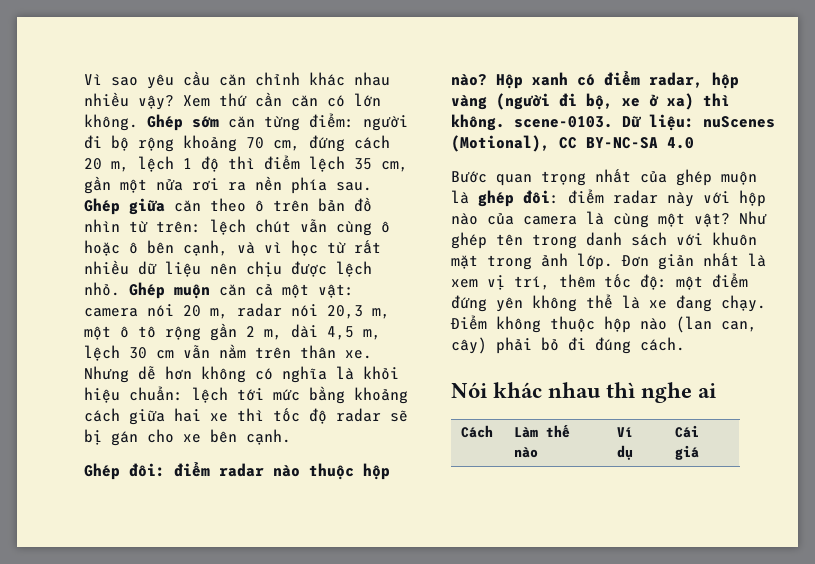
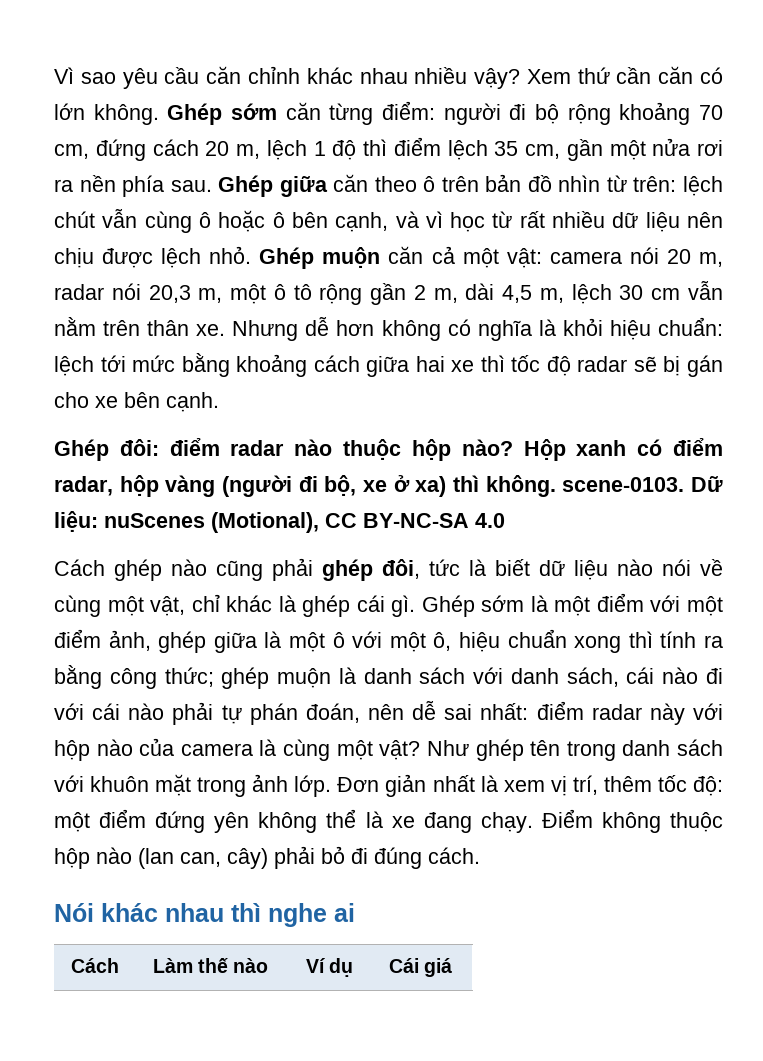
- Bước quan trọng nhất của ghép muộn là ghép đôi: điểm radar này với hộp nào của camera là cùng một vật?
+ Cách ghép nào cũng phải ghép đôi, tức là biết dữ liệu nào nói về cùng một vật, chỉ khác là ghép cái gì. Ghép sớm là một điểm với một điểm ảnh, ghép giữa là một ô với một ô, hiệu chuẩn xong thì tính ra bằng công thức; ghép muộn là danh sách với danh sách, cái nào đi với cái nào phải tự phán đoán, nên dễ sai nhất: điểm radar này với hộp nào của camera là cùng một vật?

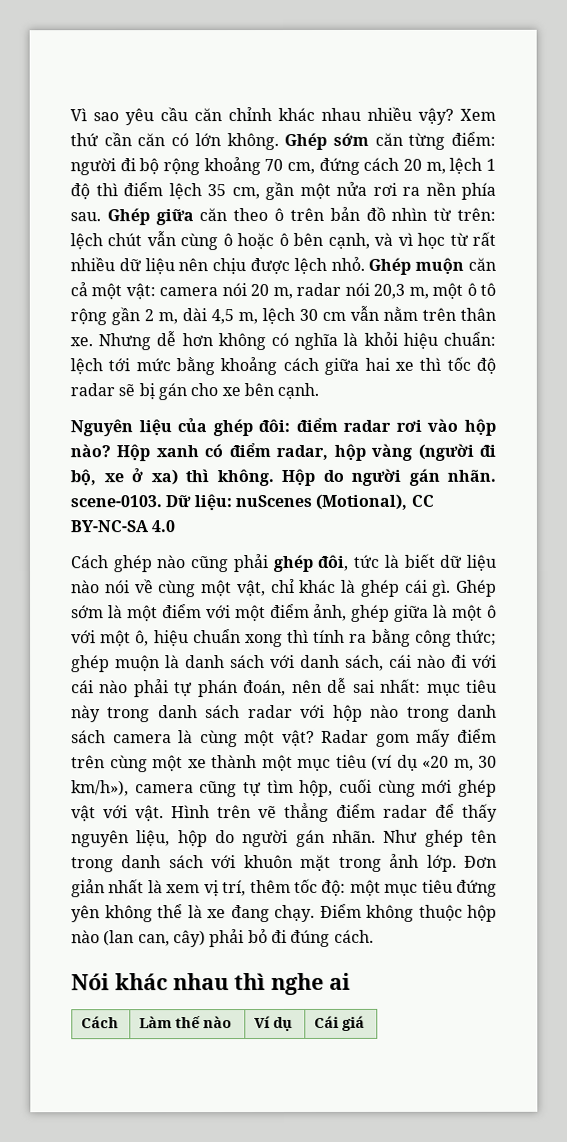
- Ghép đôi: điểm radar nào thuộc hộp nào?
+ Nguyên liệu của ghép đôi: điểm radar rơi vào hộp nào?
- Hộp xanh có điểm radar, hộp vàng (người đi bộ, xe ở xa) thì không. scene-0103.
+ Hộp xanh có điểm radar, hộp vàng (người đi bộ, xe ở xa) thì không. Hộp do người gán nhãn. scene-0103.
- Ghép sớm là một điểm với một điểm ảnh, ghép giữa là một ô với một ô, hiệu chuẩn xong thì tính ra bằng công thức; ghép muộn là danh sách với danh sách, cái nào đi với cái nào phải tự phán đoán, nên dễ sai nhất: điểm radar này với hộp nào của camera là cùng một vật?
+ Ghép sớm là một điểm với một điểm ảnh, ghép giữa là một ô với một ô, hiệu chuẩn xong thì tính ra bằng công thức; ghép muộn là danh sách với danh sách, cái nào đi với cái nào phải tự phán đoán, nên dễ sai nhất: mục tiêu này trong danh sách radar với hộp nào trong danh sách camera là cùng một vật?
+ Radar gom mấy điểm trên cùng một xe thành một mục tiêu (ví dụ «20 m, 30 km/h»), camera cũng tự tìm hộp, cuối cùng mới ghép vật với vật. Hình trên vẽ thẳng điểm radar để thấy nguyên liệu, hộp do người gán nhãn.
- Đơn giản nhất là xem vị trí, thêm tốc độ: một điểm đứng yên không thể là xe đang chạy.
+ Đơn giản nhất là xem vị trí, thêm tốc độ: một mục tiêu đứng yên không thể là xe đang chạy.

